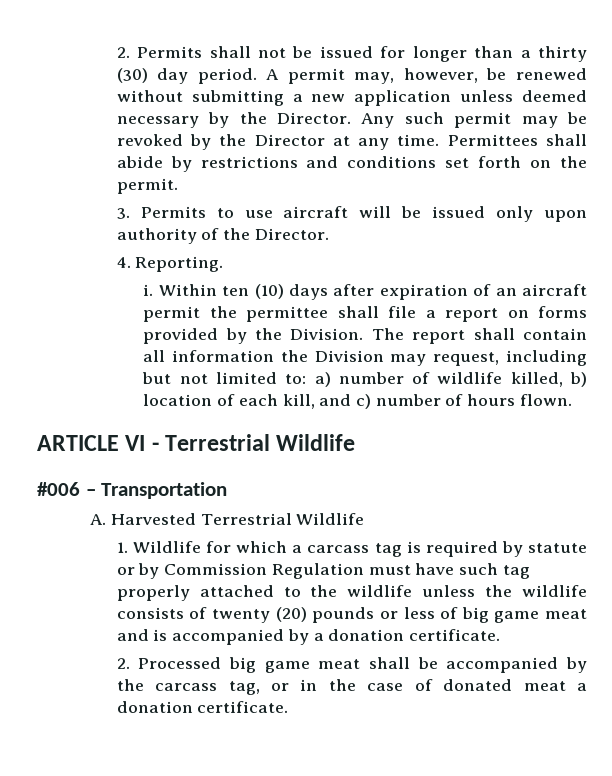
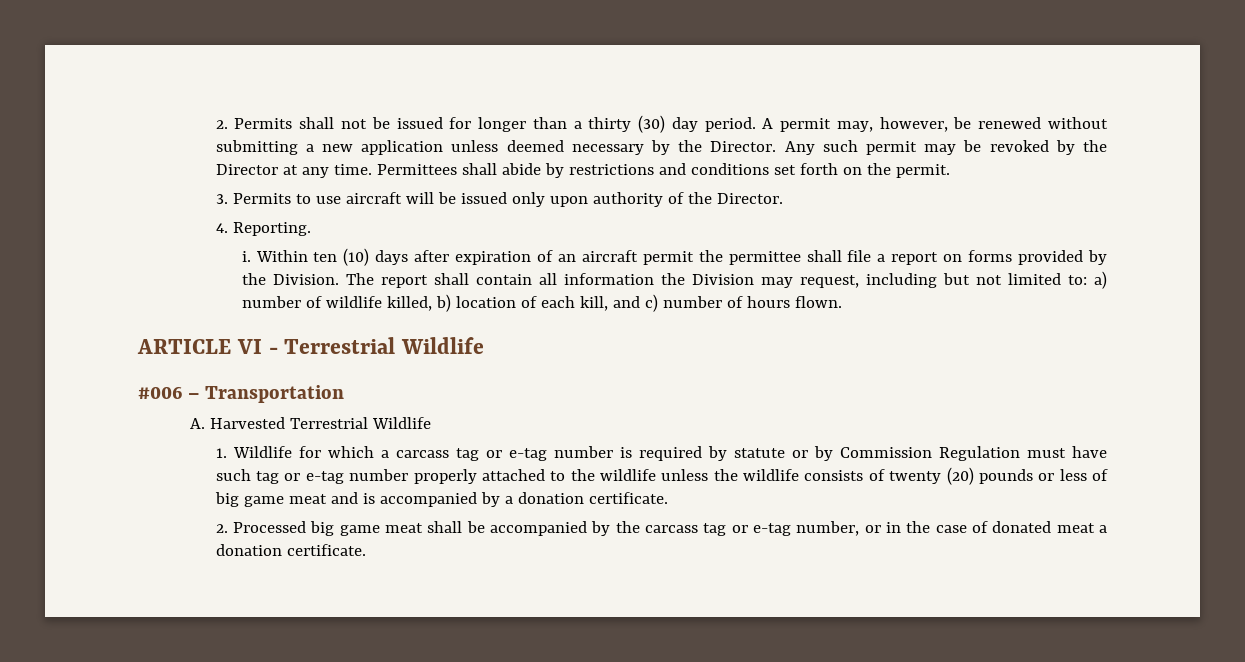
- 1. Wildlife for which a carcass tag is required by statute or by Commission Regulation must have such tag properly attached to the wildlife unless the wildlife consists of twenty (20) pounds or less of big game meat and is accompanied by a donation certificate.
+ 1. Wildlife for which a carcass tag or e-tag number is required by statute or by Commission Regulation must have such tag or e-tag number properly attached to the wildlife unless the wildlife consists of twenty (20) pounds or less of big game meat and is accompanied by a donation certificate.
- 2. Processed big game meat shall be accompanied by the carcass tag, or in the case of donated meat a donation certificate.
+ 2. Processed big game meat shall be accompanied by the carcass tag or e-tag number, or in the case of donated meat a donation certificate.

